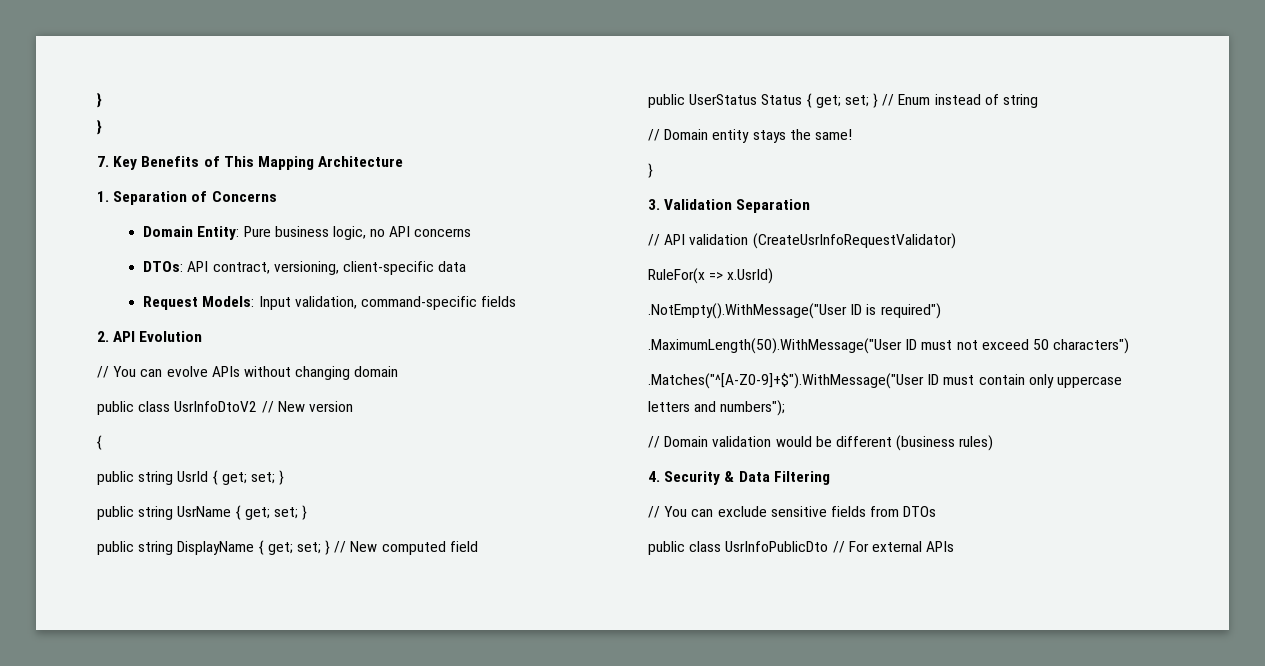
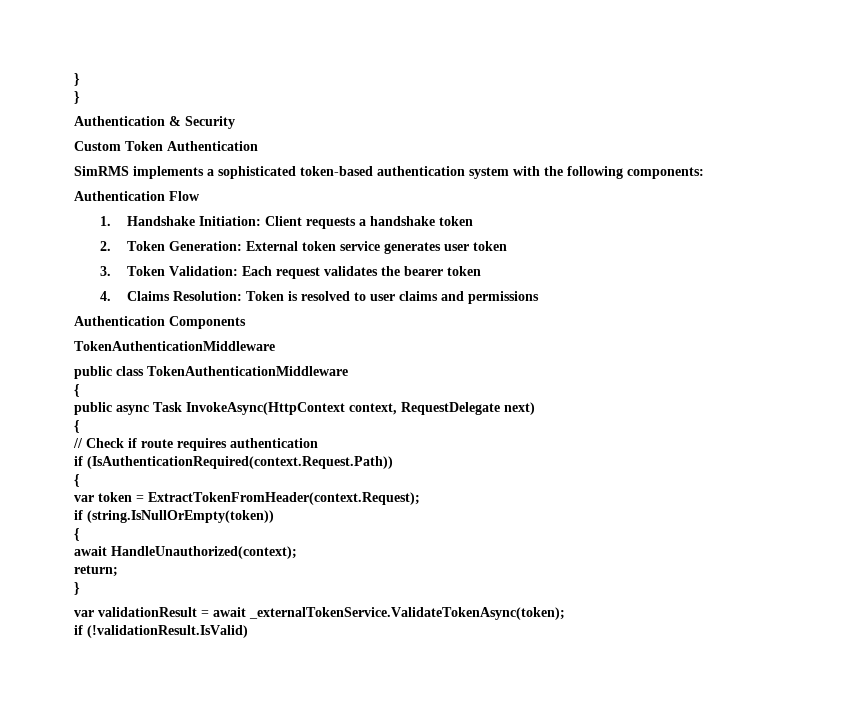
- 7. Key Benefits of This Mapping Architecture
- 1. Separation of Concerns
- Domain Entity: Pure business logic, no API concerns
- DTOs: API contract, versioning, client-specific data
- Request Models: Input validation, command-specific fields
- 2. API Evolution
- // You can evolve APIs without changing domain
- public class UsrInfoDtoV2 // New version
+ Authentication & Security
+ Custom Token Authentication
+ SimRMS implements a sophisticated token-based authentication system with the following components:
+ Authentication Flow
+ 1. Handshake Initiation: Client requests a handshake token
+ 2. Token Generation: External token service generates user token
+ 3. Token Validation: Each request validates the bearer token
+ 4. Claims Resolution: Token is resolved to user claims and permissions
+ Authentication Components
+ TokenAuthenticationMiddleware
+ public class TokenAuthenticationMiddleware
  {
- public string UsrId { get; set; }
- public string UsrName { get; set; }
- public string DisplayName { get; set; } // New computed field
- public UserStatus Status { get; set; } // Enum instead of string
- // Domain entity stays the same!
+ public async Task InvokeAsync(HttpContext context, RequestDelegate next)
+ {
+ // Check if route requires authentication
+ if (IsAuthenticationRequired(context.Request.Path))
+ {
+ var token = ExtractTokenFromHeader(context.Request);
+ if (string.IsNullOrEmpty(token))
+ {
+ await HandleUnauthorized(context);
+ return;
  }
- 3. Validation Separation
- // API validation (CreateUsrInfoRequestValidator)
- RuleFor(x => x.UsrId)
- .NotEmpty().WithMessage("User ID is required")
- .MaximumLength(50).WithMessage("User ID must not exceed 50 characters")
- .Matches("^[A-Z0-9]+$").WithMessage("User ID must contain only uppercase letters and numbers");
- // Domain validation would be different (business rules)
- 4. Security & Data Filtering
- // You can exclude sensitive fields from DTOs
- public class UsrInfoPublicDto // For external APIs
+ var validationResult = await _externalTokenService.ValidateTokenAsync(token);
+ if (!validationResult.IsValid)

